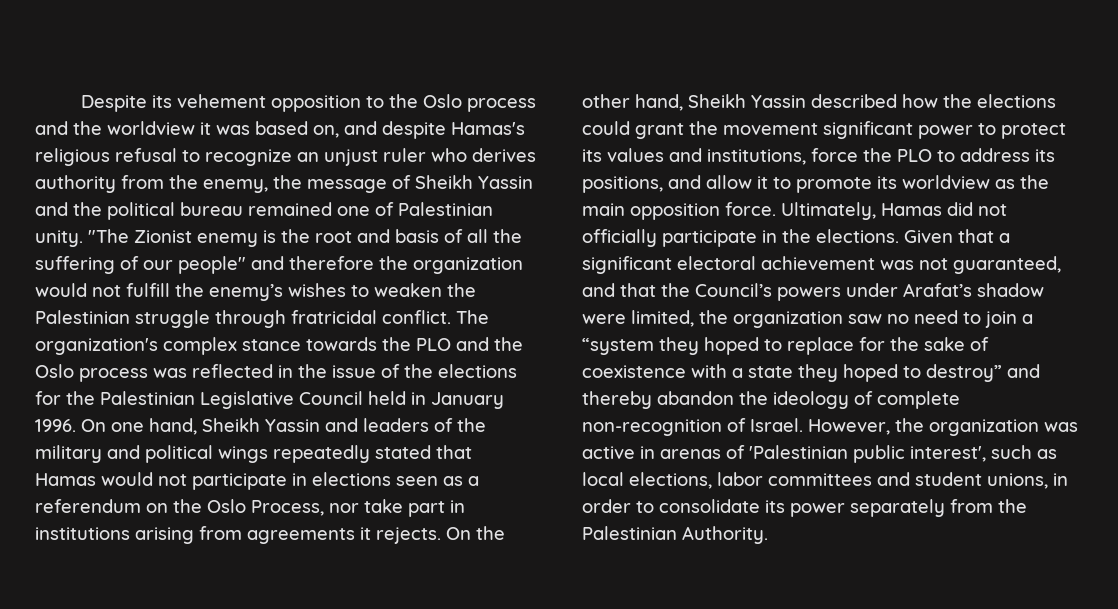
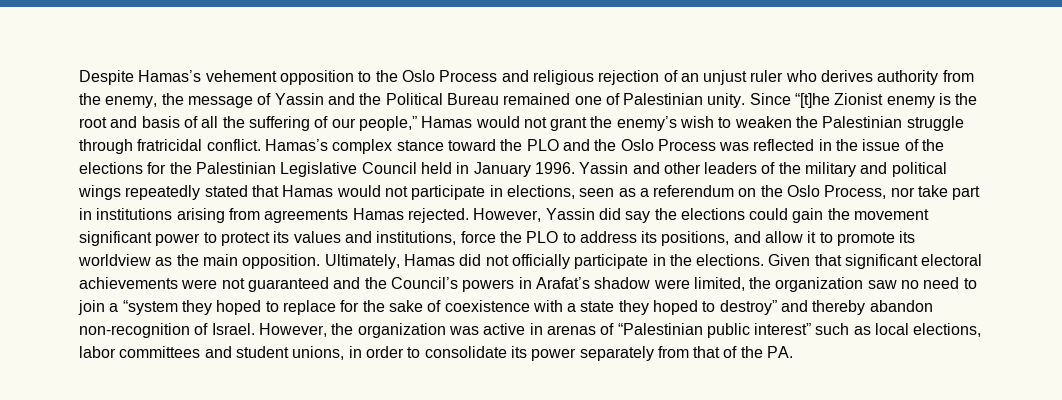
- Despite its vehement opposition to the Oslo process and the worldview it was based on, and despite Hamas's religious refusal to recognize an unjust ruler who derives authority from the enemy, the message of Sheikh Yassin and the political bureau remained one of Palestinian unity.
+ Despite Hamas’s vehement opposition to the Oslo Process and religious rejection of an unjust ruler who derives authority from the enemy, the message of Yassin and the Political Bureau remained one of Palestinian unity.
- "The Zionist enemy is the root and basis of all the suffering of our people" and therefore the organization would not fulfill the enemy’s wishes to weaken the Palestinian struggle through fratricidal conflict.
+ Since “[t]he Zionist enemy is the root and basis of all the suffering of our people,” Hamas would not grant the enemy’s wish to weaken the Palestinian struggle through fratricidal conflict.
- The organization's complex stance towards the PLO and the Oslo process was reflected in the issue of the elections for the Palestinian Legislative Council held in January 1996.
+ Hamas’s complex stance toward the PLO and the Oslo Process was reflected in the issue of the elections for the Palestinian Legislative Council held in January 1996.
- On one hand, Sheikh Yassin and leaders of the military and political wings repeatedly stated that Hamas would not participate in elections seen as a referendum on the Oslo Process, nor take part in institutions arising from agreements it rejects. On the other hand, Sheikh Yassin described how the elections could grant the movement significant power to protect its values and institutions, force the PLO to address its positions, and allow it to promote its worldview as the main opposition force.
+ Yassin and other leaders of the military and political wings repeatedly stated that Hamas would not participate in elections, seen as a referendum on the Oslo Process, nor take part in institutions arising from agreements Hamas rejected. However, Yassin did say the elections could gain the movement significant power to protect its values and institutions, force the PLO to address its positions, and allow it to promote its worldview as the main opposition.
- Given that a significant electoral achievement was not guaranteed, and that the Council’s powers under Arafat’s shadow were limited, the organization saw no need to join a “system they hoped to replace for the sake of coexistence with a state they hoped to destroy” and thereby abandon the ideology of complete non-recognition of Israel.
+ Given that significant electoral achievements were not guaranteed and the Council’s powers in Arafat’s shadow were limited, the organization saw no need to join a “system they hoped to replace for the sake of coexistence with a state they hoped to destroy” and thereby abandon non-recognition of Israel.
- However, the organization was active in arenas of 'Palestinian public interest', such as local elections, labor committees and student unions, in order to consolidate its power separately from the Palestinian Authority.
+ However, the organization was active in arenas of “Palestinian public interest” such as local elections, labor committees and student unions, in order to consolidate its power separately from that of the PA.

